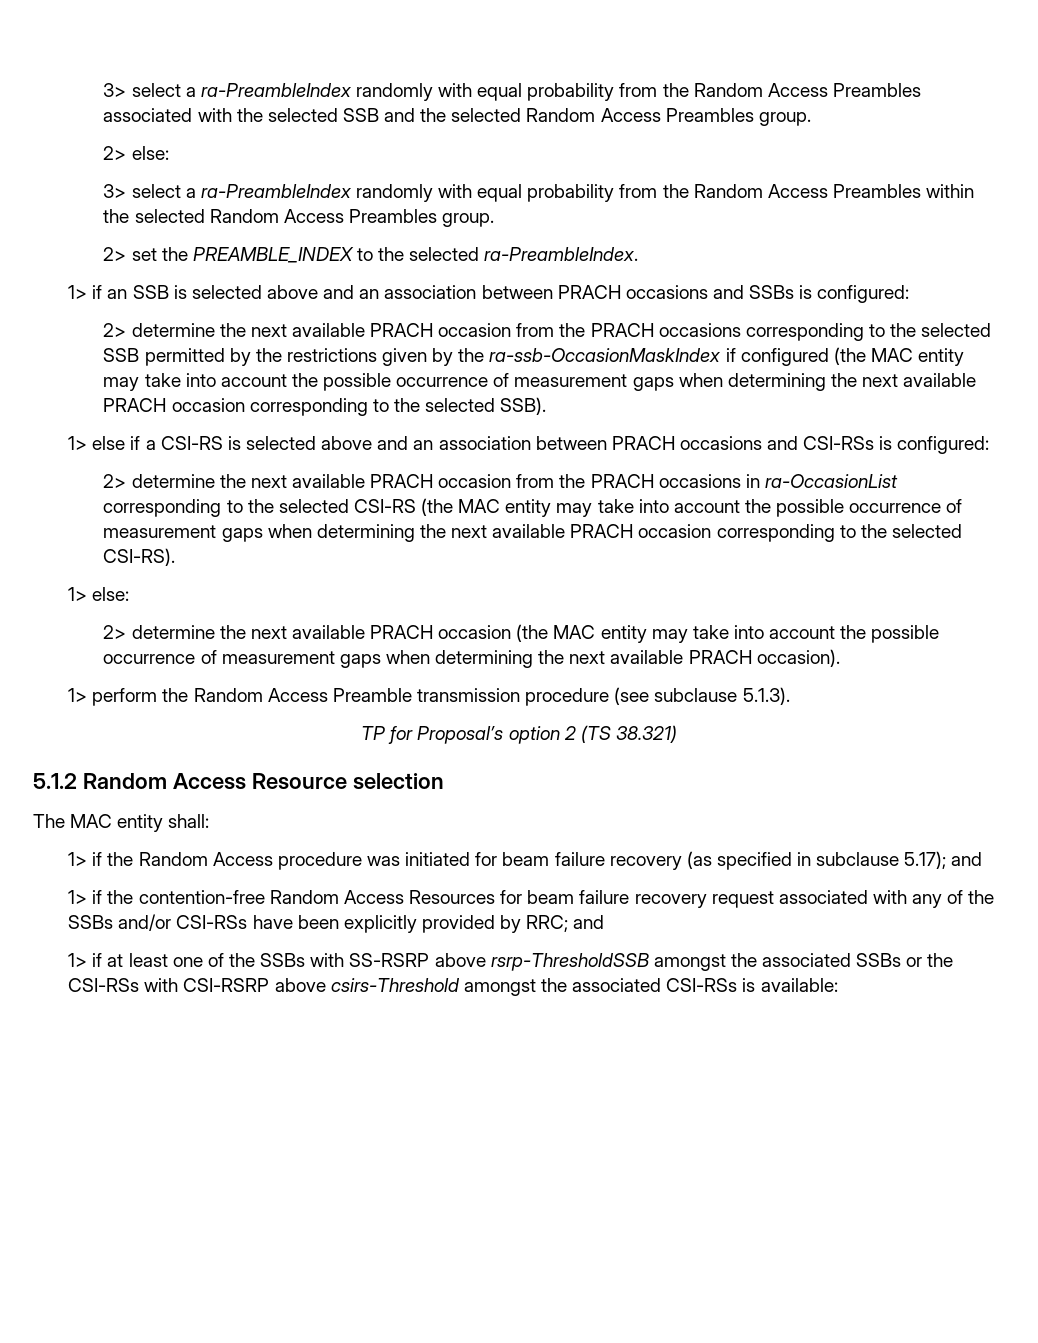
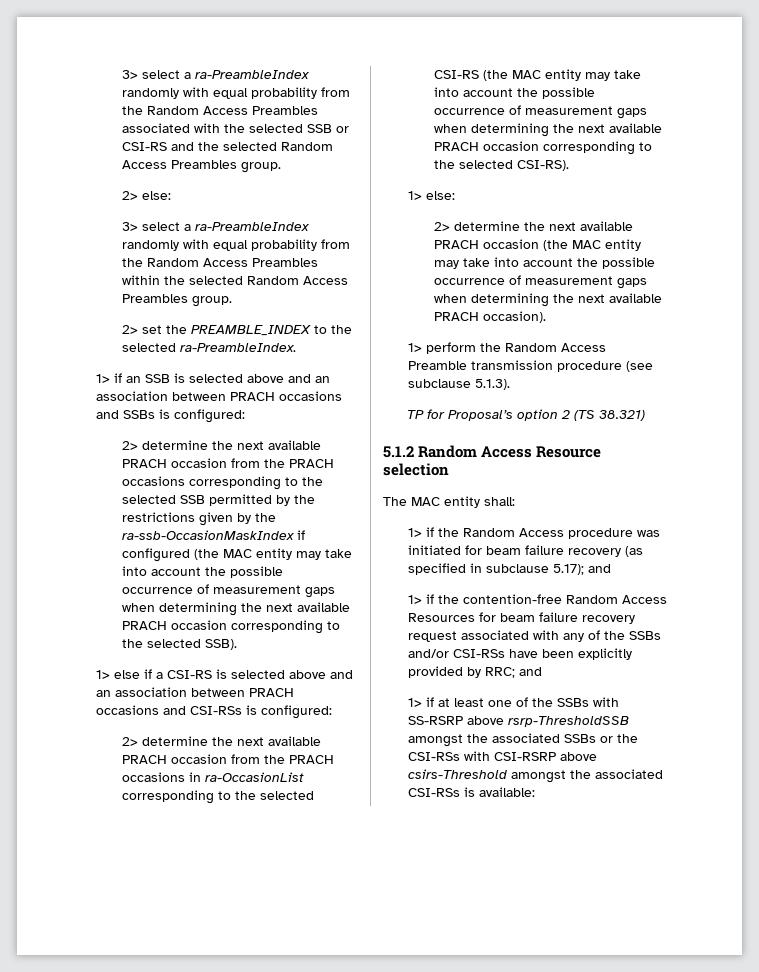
- 3> select a ra-PreambleIndex randomly with equal probability from the Random Access Preambles associated with the selected SSB and the selected Random Access Preambles group.
+ 3> select a ra-PreambleIndex randomly with equal probability from the Random Access Preambles associated with the selected SSB or CSI-RS and the selected Random Access Preambles group.

